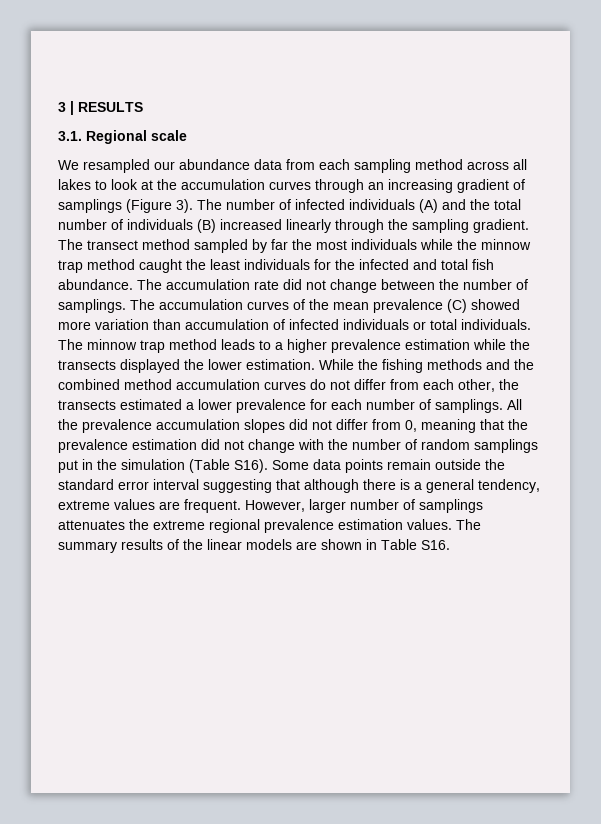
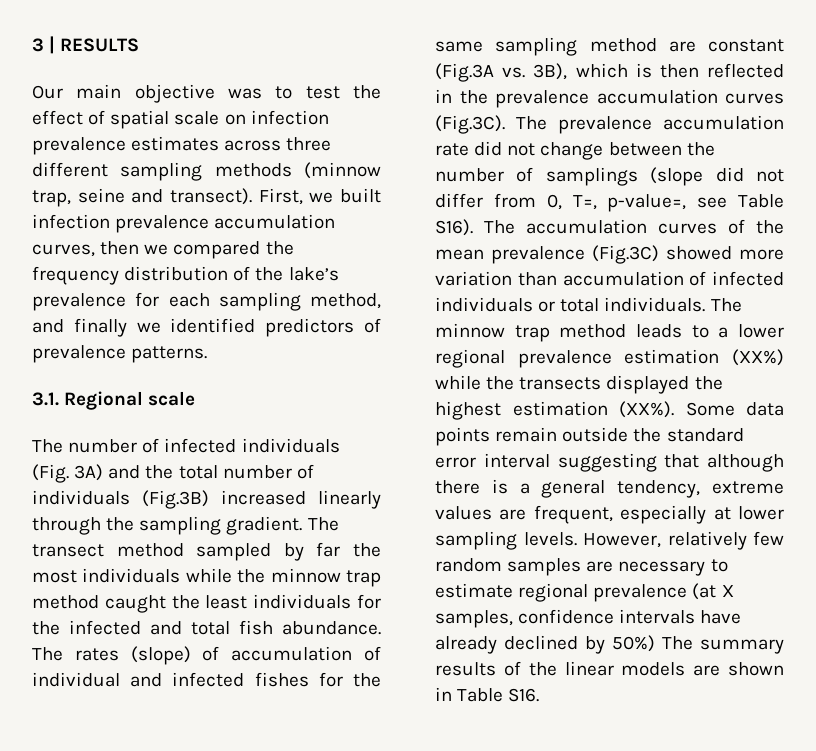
+ Our main objective was to test the effect of spatial scale on infection prevalence estimates across three different sampling methods (minnow trap, seine and transect). First, we built infection prevalence accumulation curves, then we compared the frequency distribution of the lake’s prevalence for each sampling method, and finally we identified predictors of prevalence patterns.
  3.1. Regional scale
- We resampled our abundance data from each sampling method across all lakes to look at the accumulation curves through an increasing gradient of samplings (Figure 3). The number of infected individuals (A) and the total number of individuals (B) increased linearly through the sampling gradient.
+ The number of infected individuals (Fig. 3A) and the total number of individuals (Fig.3B) increased linearly through the sampling gradient.
- The accumulation rate did not change between the number of samplings.
+ The rates (slope) of accumulation of individual and infected fishes for the same sampling method are constant (Fig.3A vs. 3B), which is then reflected in the prevalence accumulation curves (Fig.3C). The prevalence accumulation rate did not change between the number of samplings (slope did not differ from 0, T=, p-value=, see Table S16).
- The accumulation curves of the mean prevalence (C) showed more variation than accumulation of infected individuals or total individuals.
+ The accumulation curves of the mean prevalence (Fig.3C) showed more variation than accumulation of infected individuals or total individuals.
- The minnow trap method leads to a higher prevalence estimation while the transects displayed the lower estimation. While the fishing methods and the combined method accumulation curves do not differ from each other, the transects estimated a lower prevalence for each number of samplings. All the prevalence accumulation slopes did not differ from 0, meaning that the prevalence estimation did not change with the number of random samplings put in the simulation (Table S16).
+ The minnow trap method leads to a lower regional prevalence estimation (XX%) while the transects displayed the highest estimation (XX%).
- Some data points remain outside the standard error interval suggesting that although there is a general tendency, extreme values are frequent. However, larger number of samplings attenuates the extreme regional prevalence estimation values. The summary results of the linear models are shown in Table S16.
+ Some data points remain outside the standard error interval suggesting that although there is a general tendency, extreme values are frequent, especially at lower sampling levels. However, relatively few random samples are necessary to estimate regional prevalence (at X samples, confidence intervals have already declined by 50%) The summary results of the linear models are shown in Table S16.

